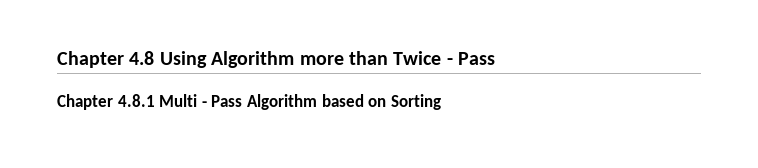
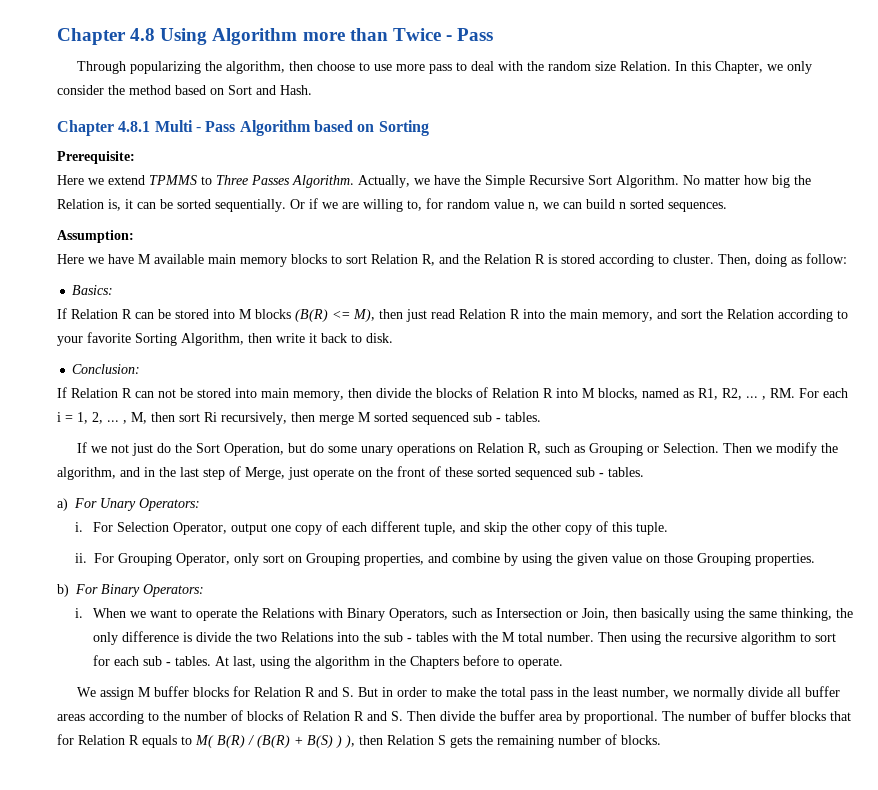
+ Through popularizing the algorithm, then choose to use more pass to deal with the random size Relation. In this Chapter, we only consider the method based on Sort and Hash.
+ Prerequisite:
+ Here we extend TPMMS to Three Passes Algorithm. Actually, we have the Simple Recursive Sort Algorithm. No matter how big the Relation is, it can be sorted sequentially. Or if we are willing to, for random value n, we can build n sorted sequences.
+ Assumption:
+ Here we have M available main memory blocks to sort Relation R, and the Relation R is stored according to cluster. Then, doing as follow:
+ Basics:
+ If Relation R can be stored into M blocks (B(R) <= M), then just read Relation R into the main memory, and sort the Relation according to your favorite Sorting Algorithm, then write it back to disk.
+ Conclusion:
+ If Relation R can not be stored into main memory, then divide the blocks of Relation R into M blocks, named as R1, R2, ... , RM. For each i = 1, 2, ... , M, then sort Ri recursively, then merge M sorted sequenced sub - tables.
+ If we not just do the Sort Operation, but do some unary operations on Relation R, such as Grouping or Selection. Then we modify the algorithm, and in the last step of Merge, just operate on the front of these sorted sequenced sub - tables.
+ a) For Unary Operators:
+ i. For Selection Operator, output one copy of each different tuple, and skip the other copy of this tuple.
+ ii. For Grouping Operator, only sort on Grouping properties, and combine by using the given value on those Grouping properties.
+ b) For Binary Operators:
+ i. When we want to operate the Relations with Binary Operators, such as Intersection or Join, then basically using the same thinking, the only difference is divide the two Relations into the sub - tables with the M total number. Then using the recursive algorithm to sort for each sub - tables. At last, using the algorithm in the Chapters before to operate.
+ We assign M buffer blocks for Relation R and S. But in order to make the total pass in the least number, we normally divide all buffer areas according to the number of blocks of Relation R and S. Then divide the buffer area by proportional. The number of buffer blocks that for Relation R equals to M( B(R) / (B(R) + B(S) ) ), then Relation S gets the remaining number of blocks.

